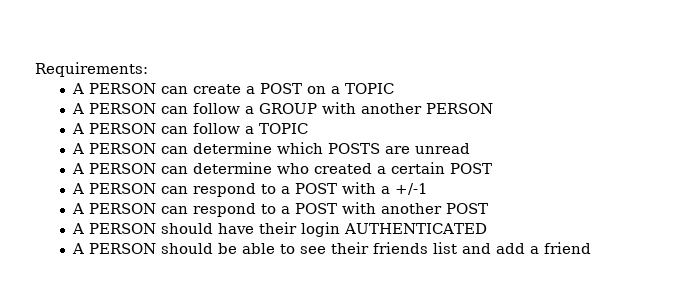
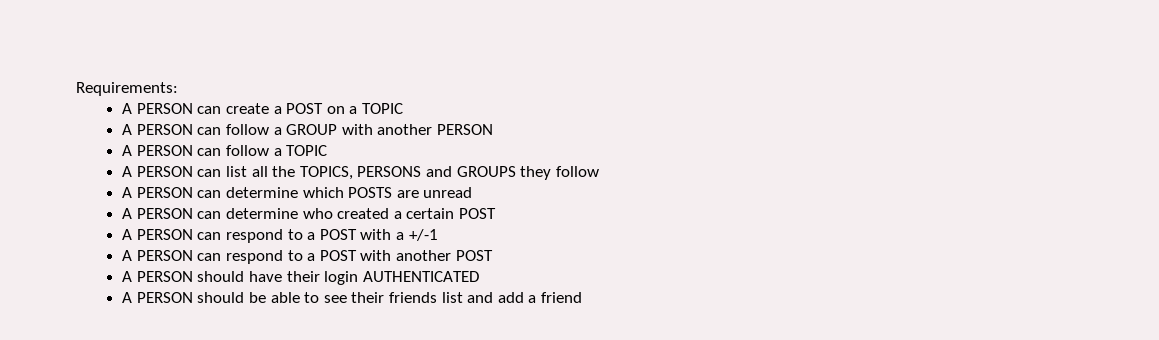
+ A PERSON can list all the TOPICS, PERSONS and GROUPS they follow

